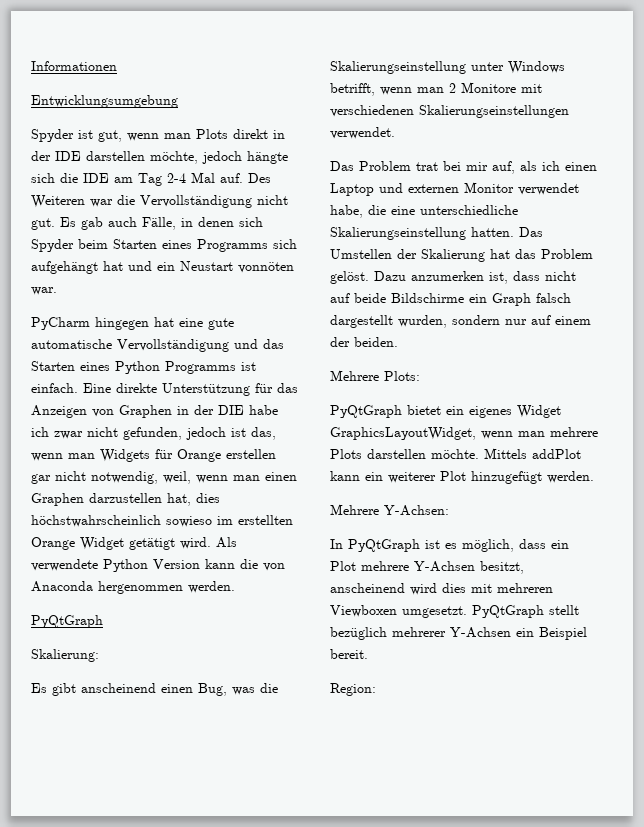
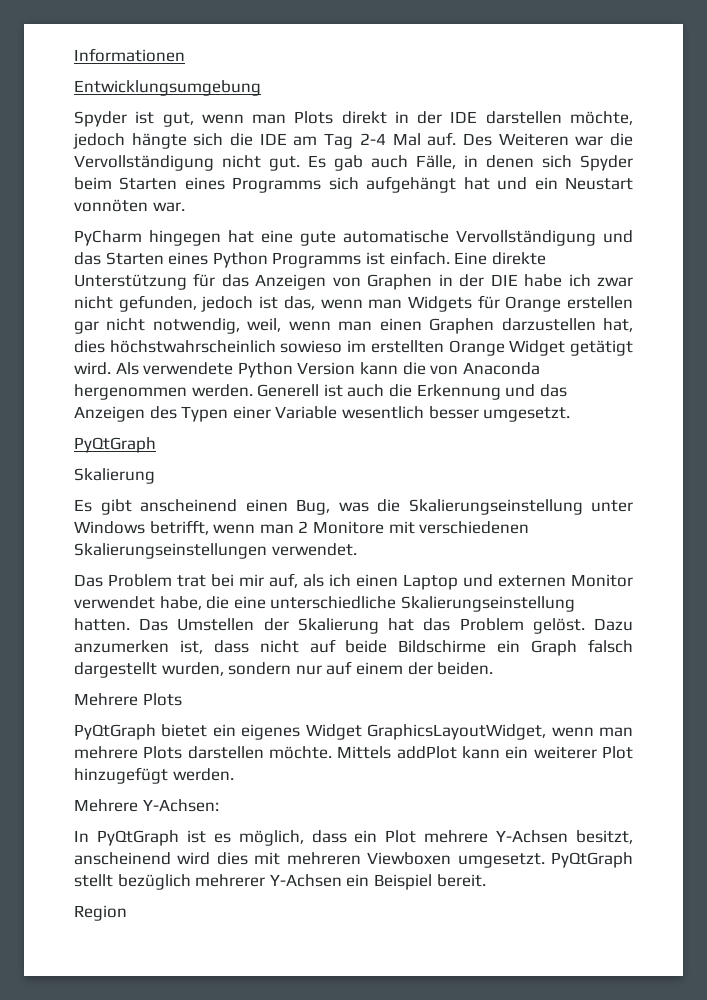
- Als verwendete Python Version kann die von Anaconda hergenommen werden.
+ Als verwendete Python Version kann die von Anaconda hergenommen werden. Generell ist auch die Erkennung und das Anzeigen des Typen einer Variable wesentlich besser umgesetzt.
  PyQtGraph
- Skalierung:
+ Skalierung
- Mehrere Plots:
+ Mehrere Plots
- Region:
+ Region

